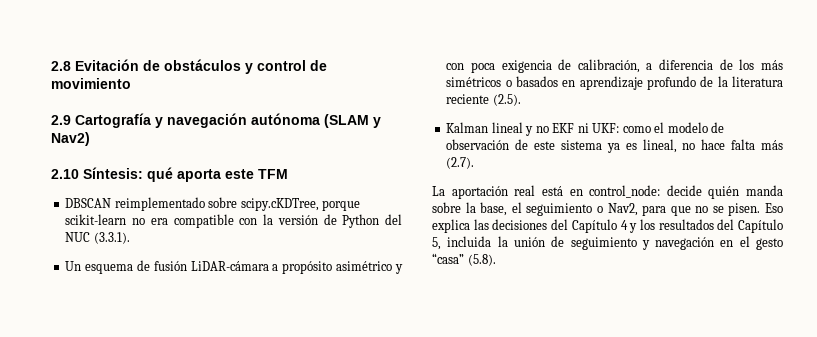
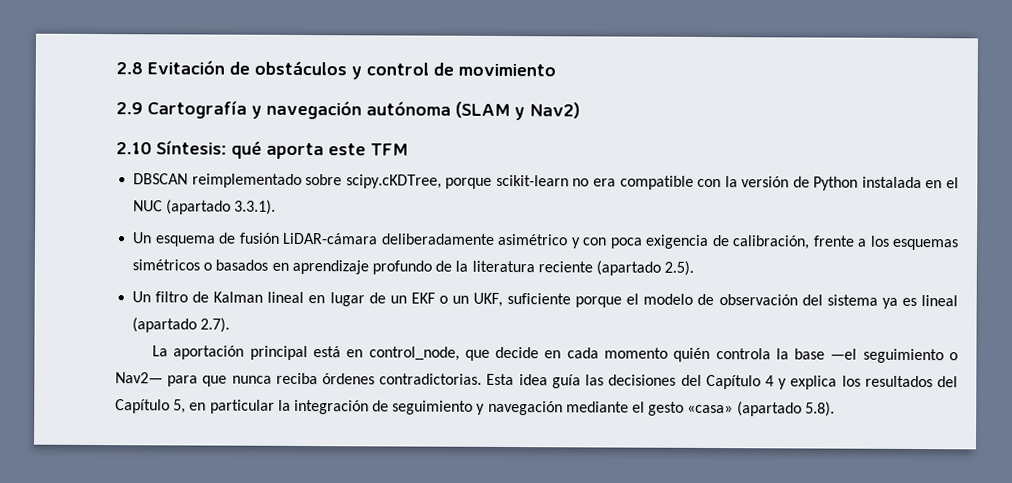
- DBSCAN reimplementado sobre scipy.cKDTree, porque scikit-learn no era compatible con la versión de Python del NUC (3.3.1).
+ DBSCAN reimplementado sobre scipy.cKDTree, porque scikit-learn no era compatible con la versión de Python instalada en el NUC (apartado 3.3.1).
- Un esquema de fusión LiDAR-cámara a propósito asimétrico y con poca exigencia de calibración, a diferencia de los más simétricos o basados en aprendizaje profundo de la literatura reciente (2.5).
- Kalman lineal y no EKF ni UKF: como el modelo de observación de este sistema ya es lineal, no hace falta más (2.7).
+ Un esquema de fusión LiDAR-cámara deliberadamente asimétrico y con poca exigencia de calibración, frente a los esquemas simétricos o basados en aprendizaje profundo de la literatura reciente (apartado 2.5).
+ Un filtro de Kalman lineal en lugar de un EKF o un UKF, suficiente porque el modelo de observación del sistema ya es lineal (apartado 2.7).
- La aportación real está en control_node: decide quién manda sobre la base, el seguimiento o Nav2, para que no se pisen. Eso explica las decisiones del Capítulo 4 y los resultados del Capítulo 5, incluida la unión de seguimiento y navegación en el gesto “casa” (5.8).
+ La aportación principal está en control_node, que decide en cada momento quién controla la base —el seguimiento o Nav2— para que nunca reciba órdenes contradictorias. Esta idea guía las decisiones del Capítulo 4 y explica los resultados del Capítulo 5, en particular la integración de seguimiento y navegación mediante el gesto «casa» (apartado 5.8).

